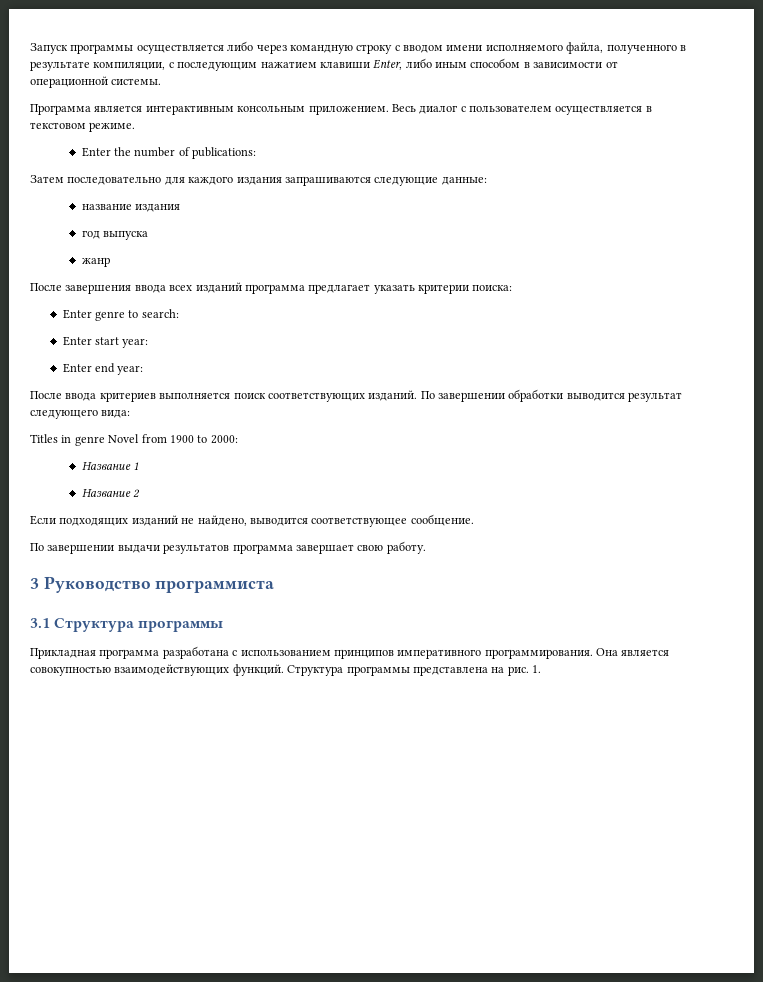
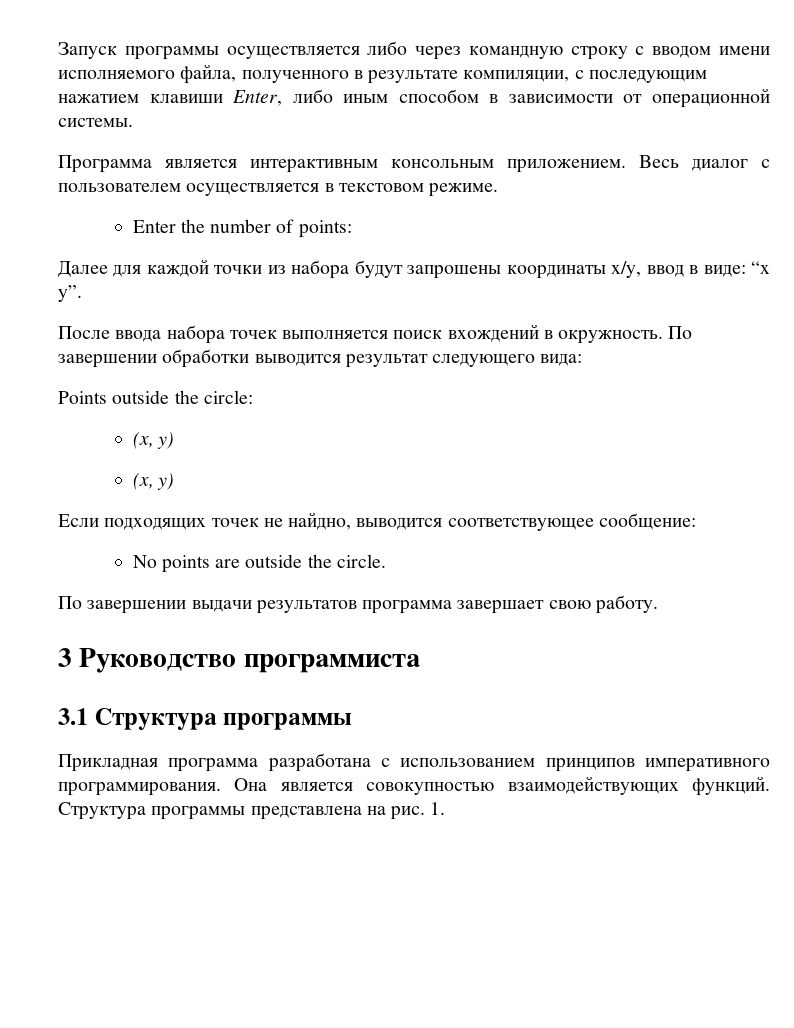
- Enter the number of publications:
- Затем последовательно для каждого издания запрашиваются следующие данные:
- название издания
- год выпуска
- жанр
- После завершения ввода всех изданий программа предлагает указать критерии поиска:
- Enter genre to search:
- Enter start year:
- Enter end year:
- После ввода критериев выполняется поиск соответствующих изданий.
+ Enter the number of points:
+ Далее для каждой точки из набора будут запрошены координаты х/у, ввод в виде: “х у”.
+ После ввода набора точек выполняется поиск вхождений в окружность.
- Titles in genre Novel from 1900 to 2000:
- Название 1
- Название 2
- Если подходящих изданий не найдено, выводится соответствующее сообщение.
+ Points outside the circle:
+ (х, у)
+ (х, у)
+ Если подходящих точек не найдно, выводится соответствующее сообщение:
+ No points are outside the circle.

